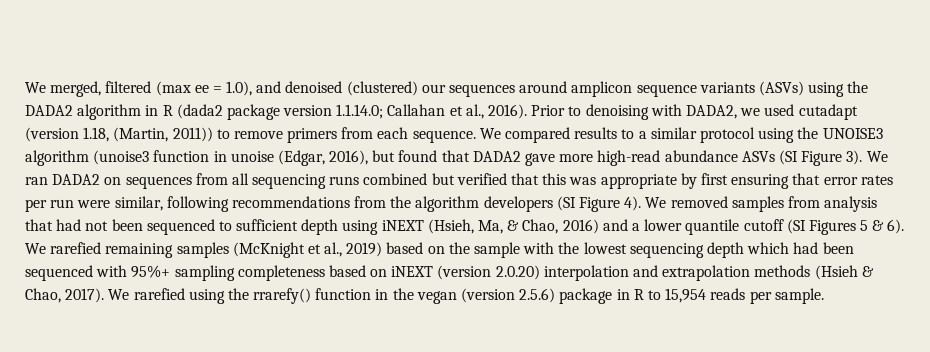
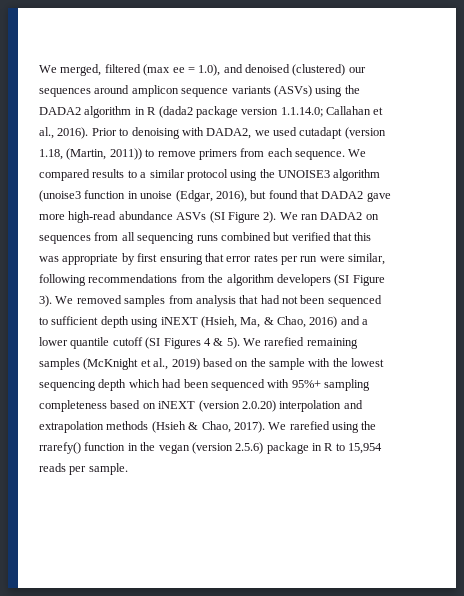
- We compared results to a similar protocol using the UNOISE3 algorithm (unoise3 function in unoise (Edgar, 2016), but found that DADA2 gave more high-read abundance ASVs (SI Figure 3).
+ We compared results to a similar protocol using the UNOISE3 algorithm (unoise3 function in unoise (Edgar, 2016), but found that DADA2 gave more high-read abundance ASVs (SI Figure 2).
- We ran DADA2 on sequences from all sequencing runs combined but verified that this was appropriate by first ensuring that error rates per run were similar, following recommendations from the algorithm developers (SI Figure 4).
+ We ran DADA2 on sequences from all sequencing runs combined but verified that this was appropriate by first ensuring that error rates per run were similar, following recommendations from the algorithm developers (SI Figure 3).
- We removed samples from analysis that had not been sequenced to sufficient depth using iNEXT (Hsieh, Ma, & Chao, 2016) and a lower quantile cutoff (SI Figures 5 & 6).
+ We removed samples from analysis that had not been sequenced to sufficient depth using iNEXT (Hsieh, Ma, & Chao, 2016) and a lower quantile cutoff (SI Figures 4 & 5).

